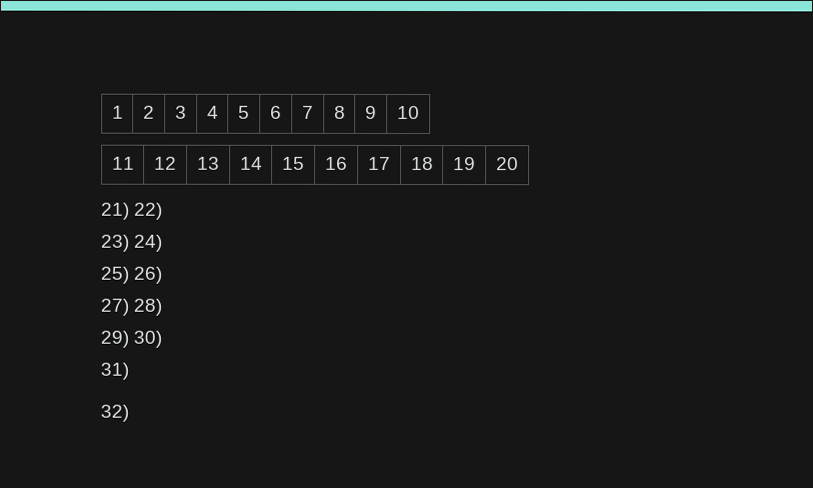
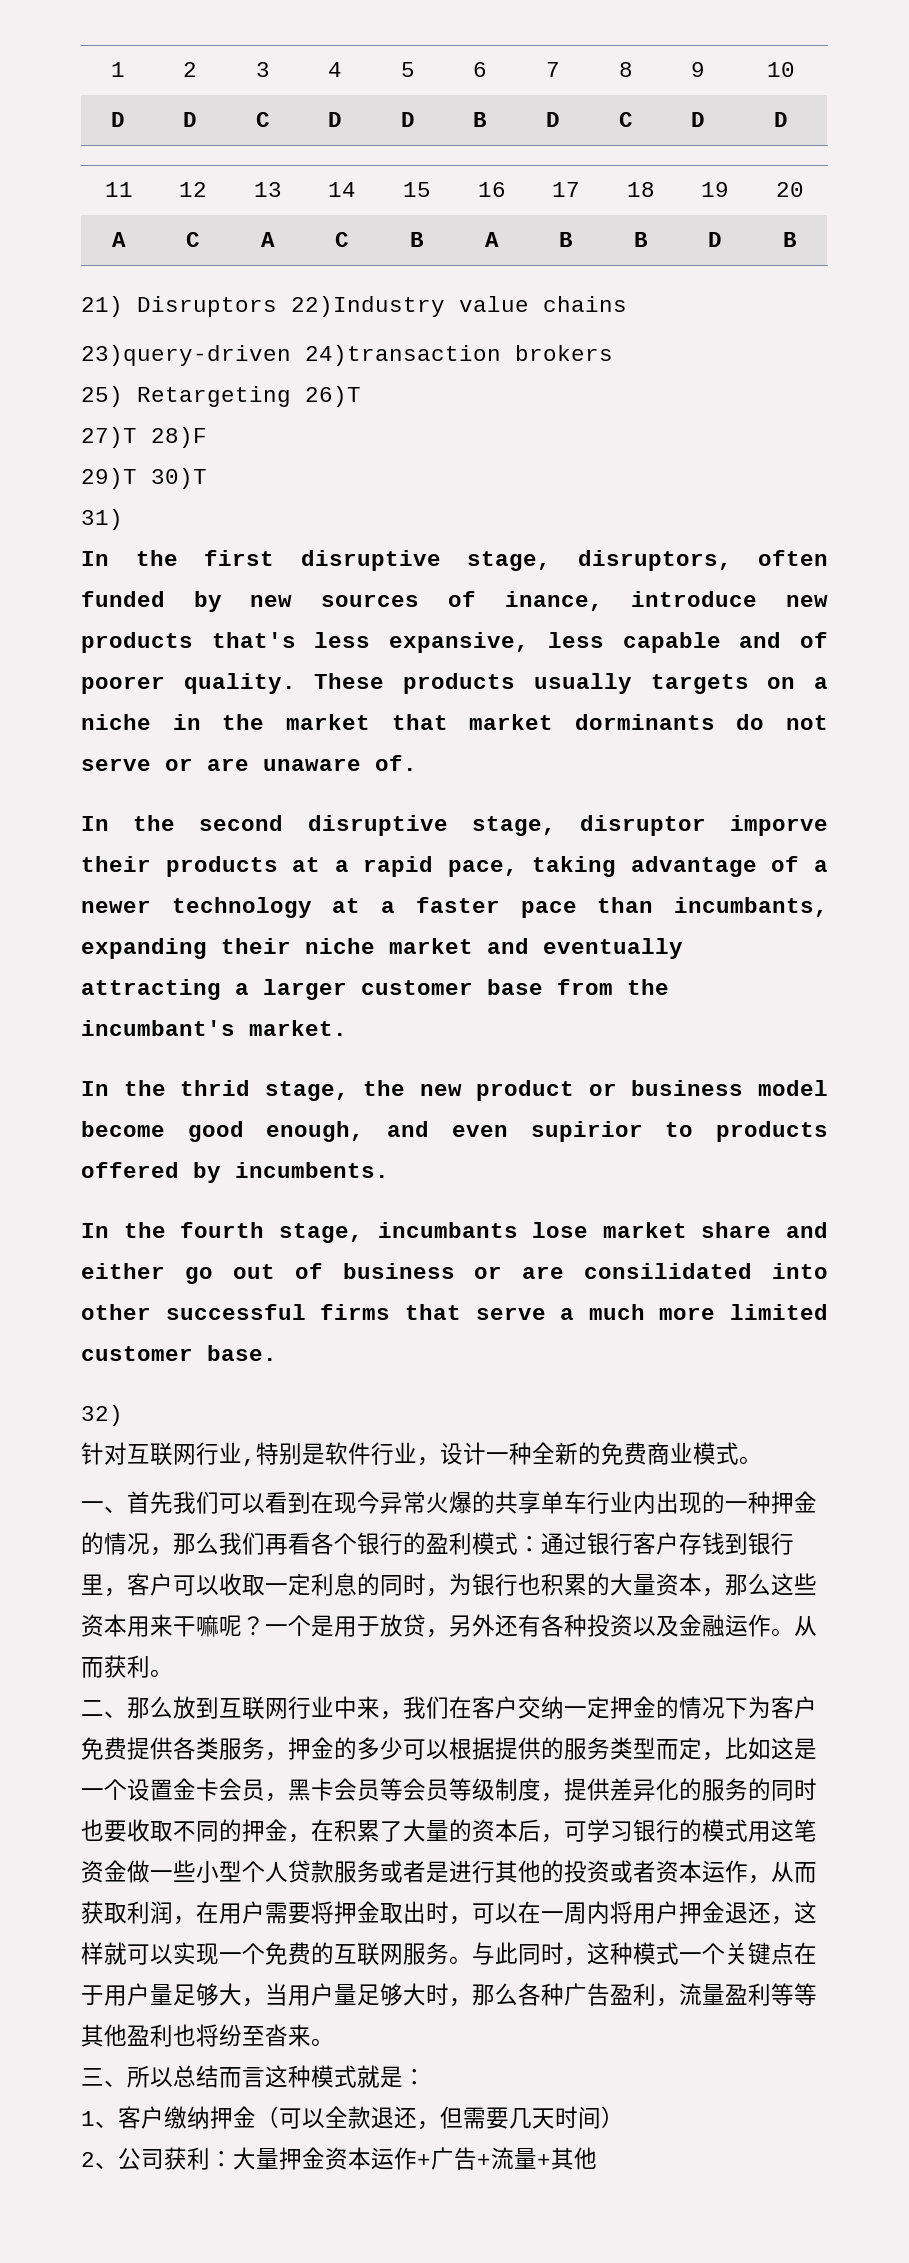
+ D | D | C | D | D | B | D | C | D | D
- 21) 22)
- 23) 24)
- 25) 26)
- 27) 28)
- 29) 30)
+ A | C | A | C | B | A | B | B | D | B
+ 21) Disruptors 22)Industry value chains
+ 23)query-driven 24)transaction brokers
+ 25) Retargeting 26)T
+ 27)T 28)F
+ 29)T 30)T
  31)
+ In the first disruptive stage, disruptors, often funded by new sources of inance, introduce new products that's less expansive, less capable and of poorer quality. These products usually targets on a niche in the market that market dorminants do not serve or are unaware of.
+ In the second disruptive stage, disruptor imporve their products at a rapid pace, taking advantage of a newer technology at a faster pace than incumbants, expanding their niche market and eventually attracting a larger customer base from the incumbant's market.
+ In the thrid stage, the new product or business model become good enough, and even supirior to products offered by incumbents.
+ In the fourth stage, incumbants lose market share and either go out of business or are consilidated into other successful firms that serve a much more limited customer base.
  32)
+ 针对互联网行业,特别是软件行业，设计一种全新的免费商业模式。
+ 一、首先我们可以看到在现今异常火爆的共享单车行业内出现的一种押金的情况，那么我们再看各个银行的盈利模式：通过银行客户存钱到银行里，客户可以收取一定利息的同时，为银行也积累的大量资本，那么这些资本用来干嘛呢？一个是用于放贷，另外还有各种投资以及金融运作。从而获利。
+ 二、那么放到互联网行业中来，我们在客户交纳一定押金的情况下为客户免费提供各类服务，押金的多少可以根据提供的服务类型而定，比如这是一个设置金卡会员，黑卡会员等会员等级制度，提供差异化的服务的同时也要收取不同的押金，在积累了大量的资本后，可学习银行的模式用这笔资金做一些小型个人贷款服务或者是进行其他的投资或者资本运作，从而获取利润，在用户需要将押金取出时，可以在一周内将用户押金退还，这样就可以实现一个免费的互联网服务。与此同时，这种模式一个关键点在于用户量足够大，当用户量足够大时，那么各种广告盈利，流量盈利等等其他盈利也将纷至沓来。
+ 三、所以总结而言这种模式就是：
+ 1、客户缴纳押金（可以全款退还，但需要几天时间）
+ 2、公司获利：大量押金资本运作+广告+流量+其他

